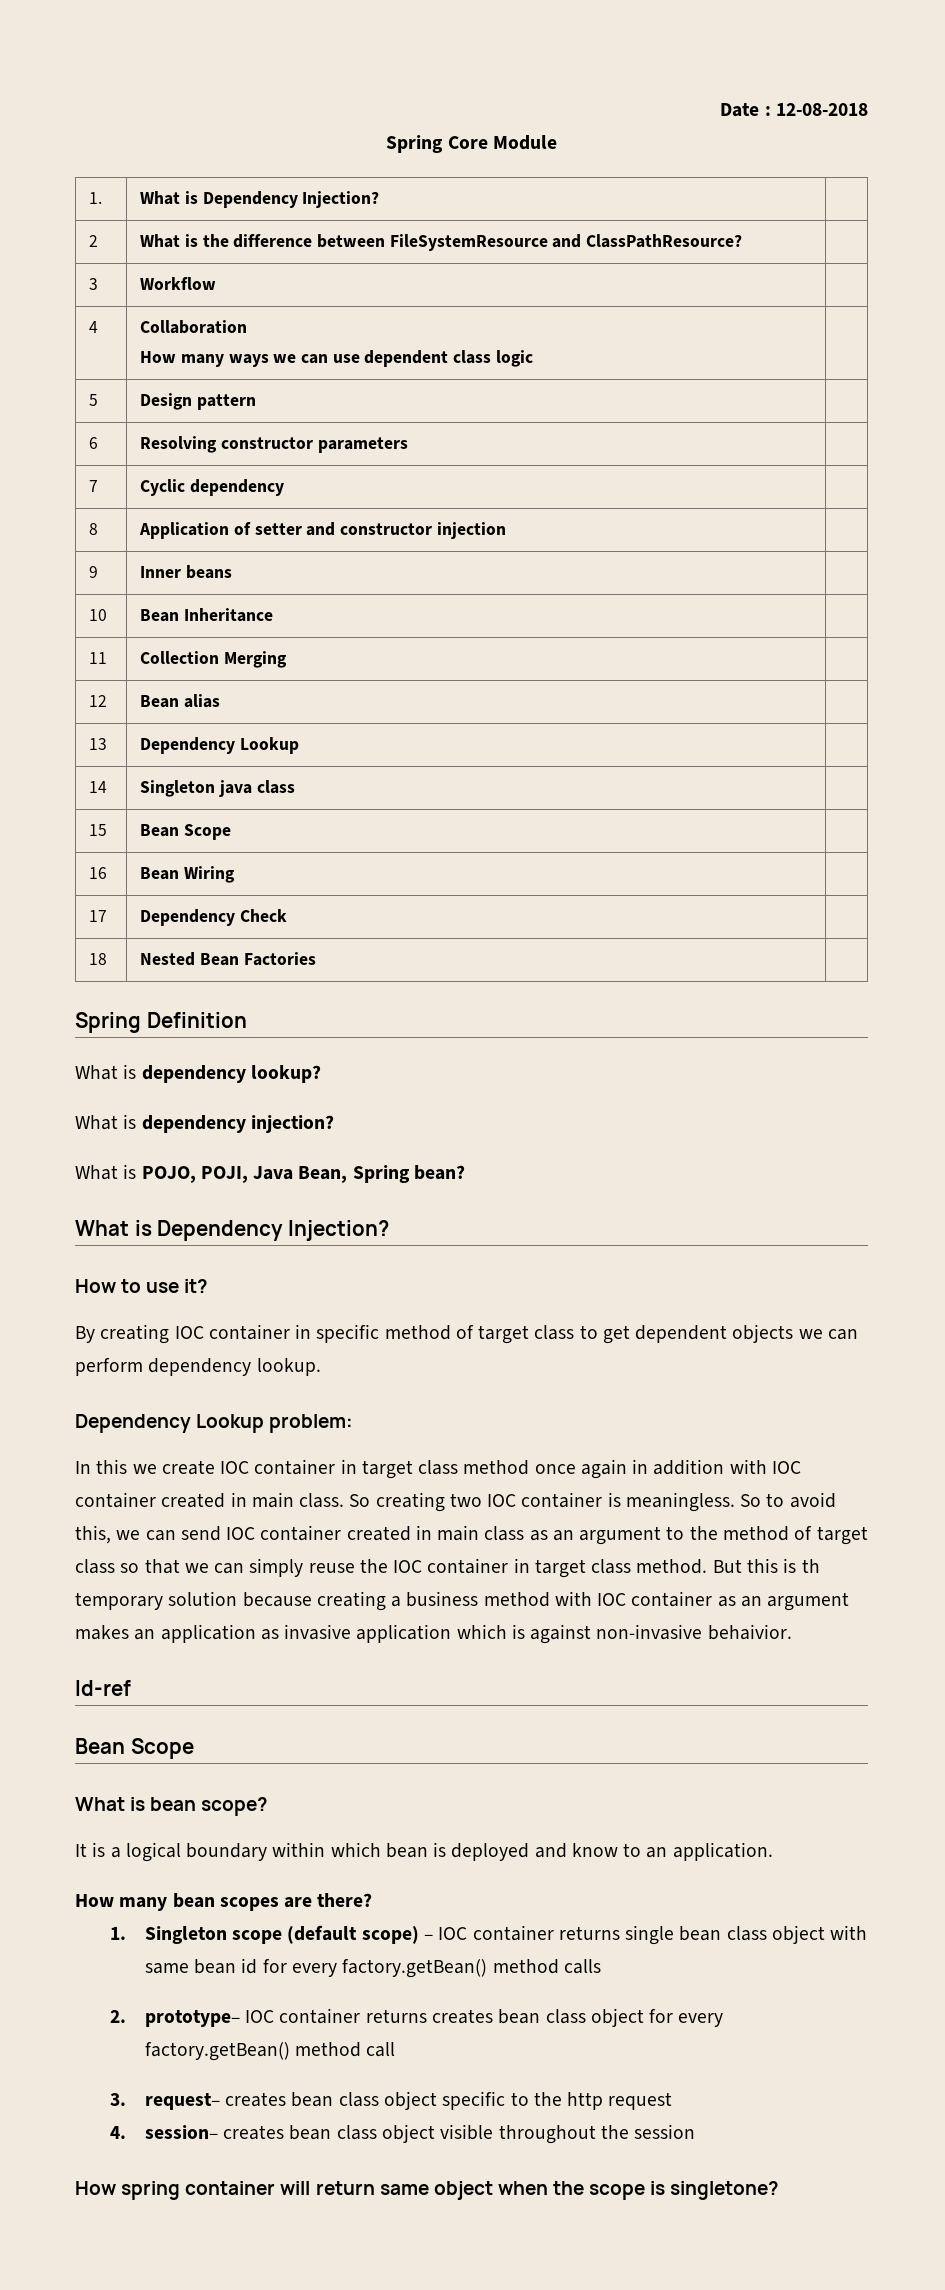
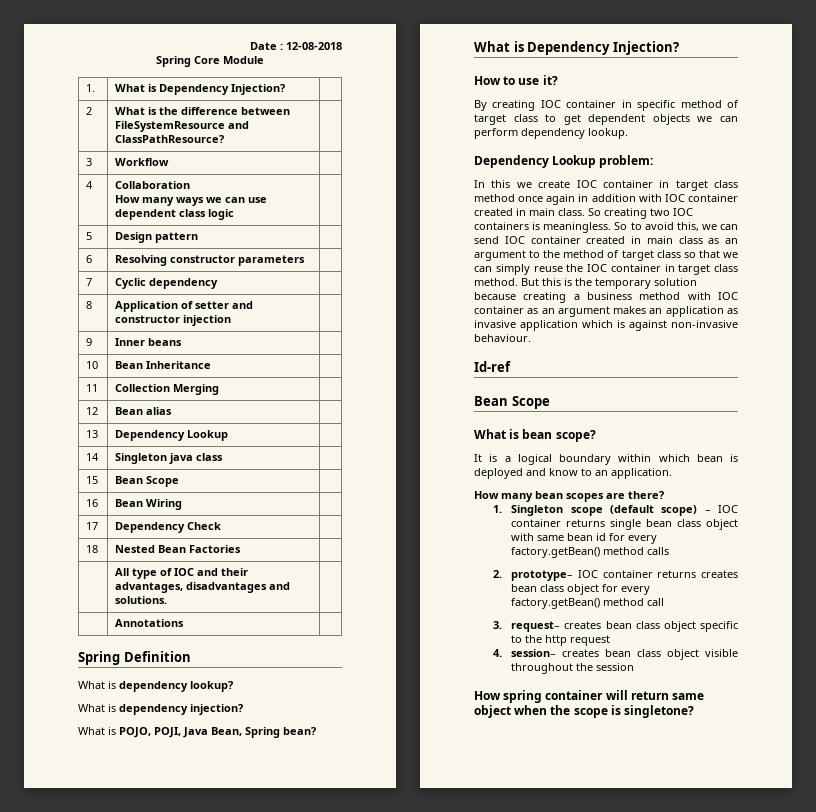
+ | All type of IOC and their advantages, disadvantages and solutions. |
+ | Annotations |
- So creating two IOC container is meaningless.
+ So creating two IOC containers is meaningless.
- But this is th temporary solution because creating a business method with IOC container as an argument makes an application as invasive application which is against non-invasive behaivior.
+ But this is the temporary solution because creating a business method with IOC container as an argument makes an application as invasive application which is against non-invasive behaviour.

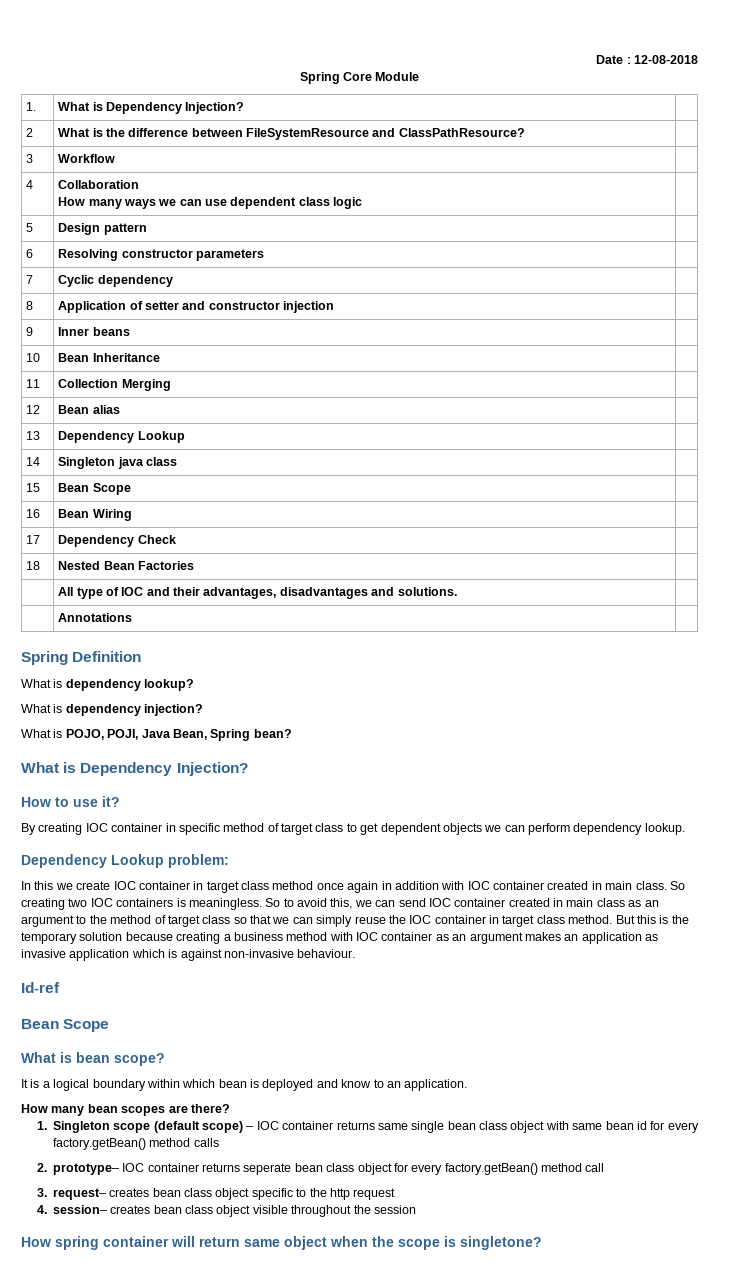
- 1. Singleton scope (default scope) – IOC container returns single bean class object with same bean id for every factory.getBean() method calls
+ 1. Singleton scope (default scope) – IOC container returns same single bean class object with same bean id for every factory.getBean() method calls
- 2. prototype– IOC container returns creates bean class object for every factory.getBean() method call
+ 2. prototype– IOC container returns seperate bean class object for every factory.getBean() method call

